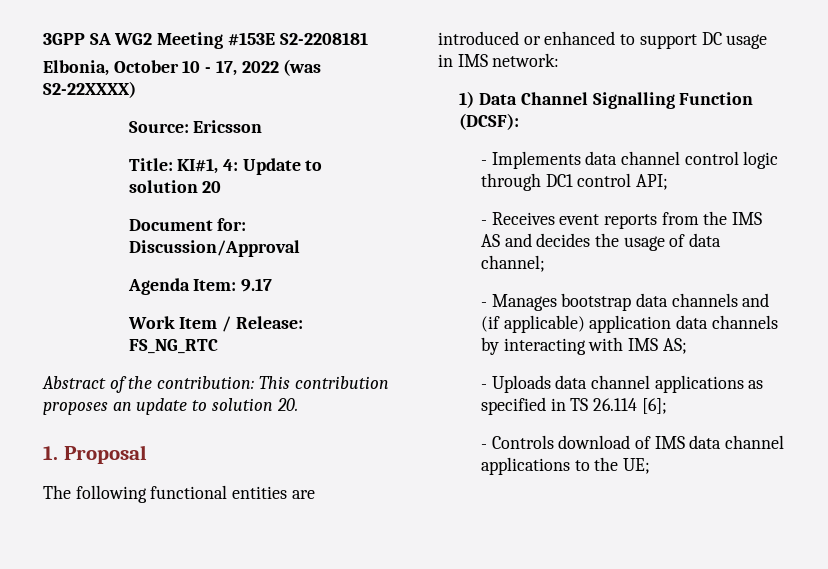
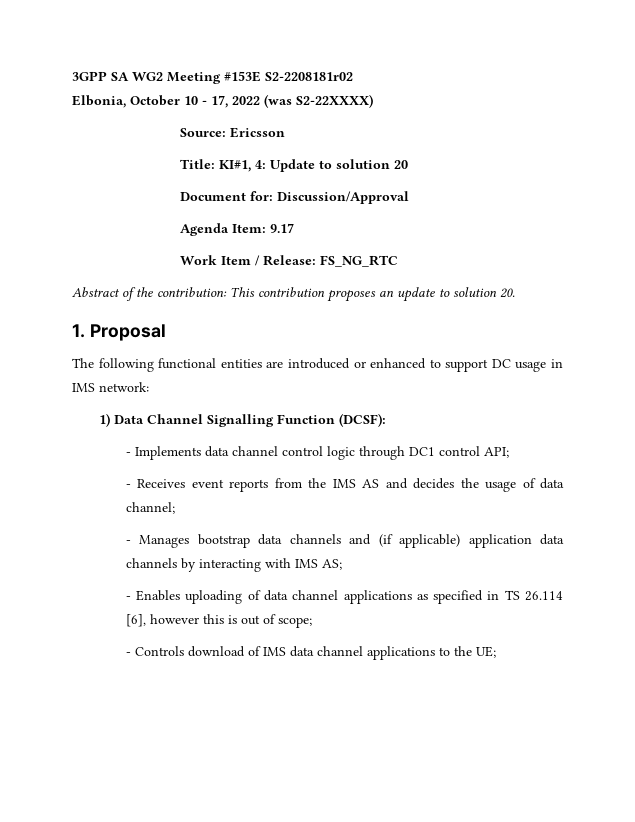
- 3GPP SA WG2 Meeting #153E S2-2208181
+ 3GPP SA WG2 Meeting #153E S2-2208181r02
- - Uploads data channel applications as specified in TS 26.114 [6];
+ - Enables uploading of data channel applications as specified in TS 26.114 [6], however this is out of scope;

